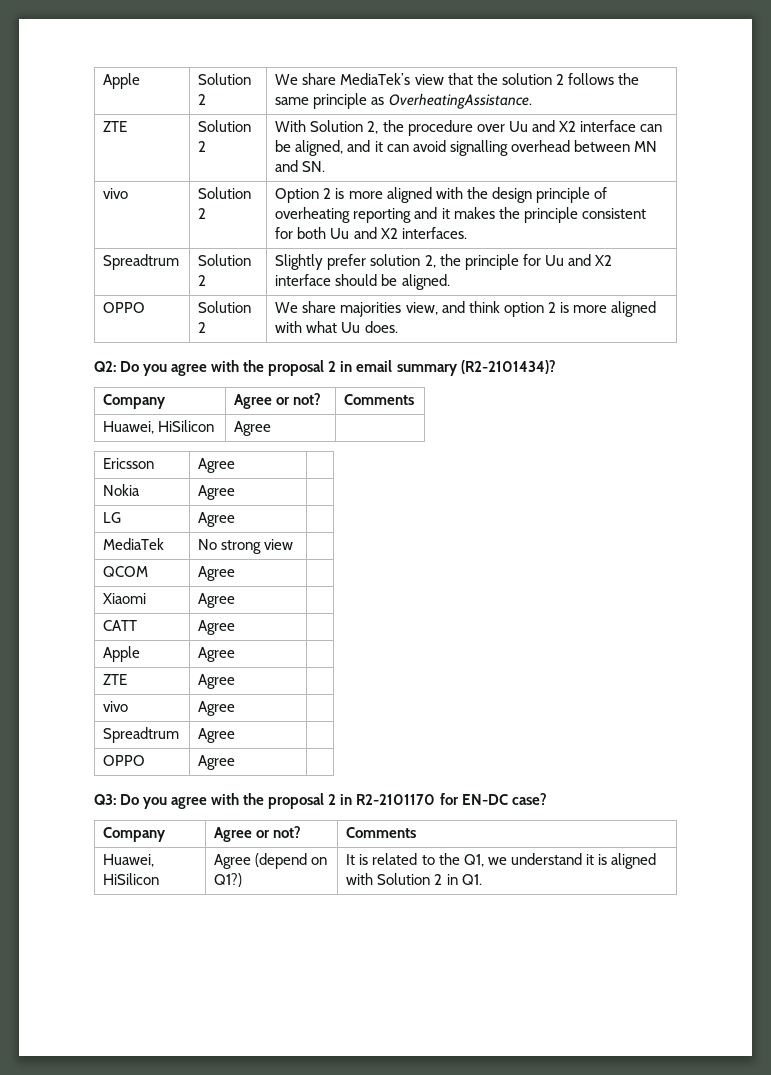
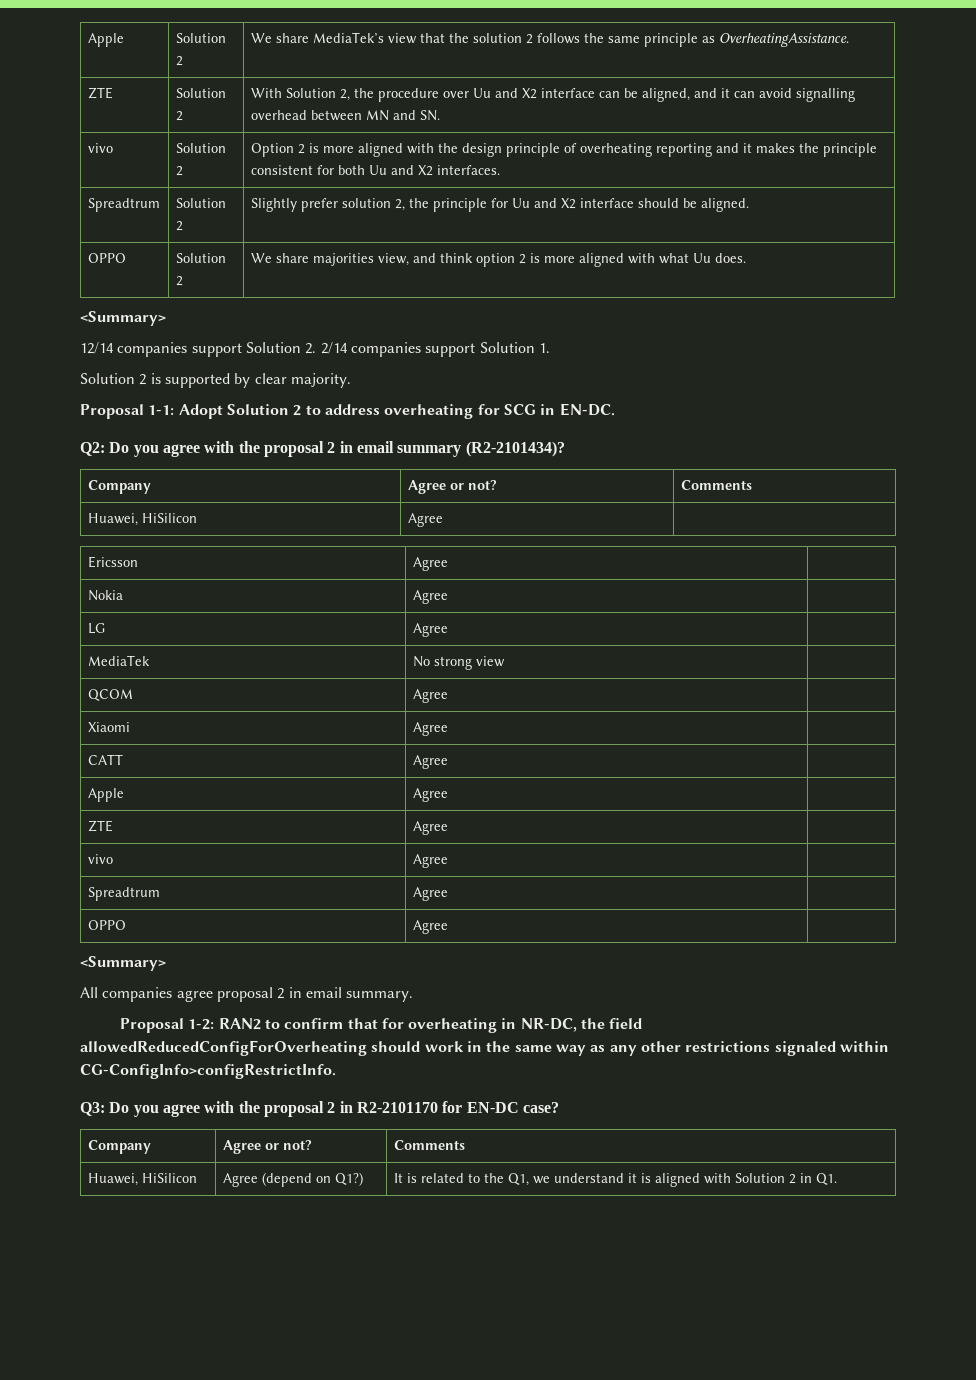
  OPPO | Solution 2 | We share majorities view, and think option 2 is more aligned with what Uu does.
+ <Summary>
+ 12/14 companies support Solution 2. 2/14 companies support Solution 1.
+ Solution 2 is supported by clear majority.
+ Proposal 1-1: Adopt Solution 2 to address overheating for SCG in EN-DC.
  OPPO | Agree |
+ <Summary>
+ All companies agree proposal 2 in email summary.
+ Proposal 1-2: RAN2 to confirm that for overheating in NR-DC, the field allowedReducedConfigForOverheating should work in the same way as any other restrictions signaled within CG-ConfigInfo>configRestrictInfo.

